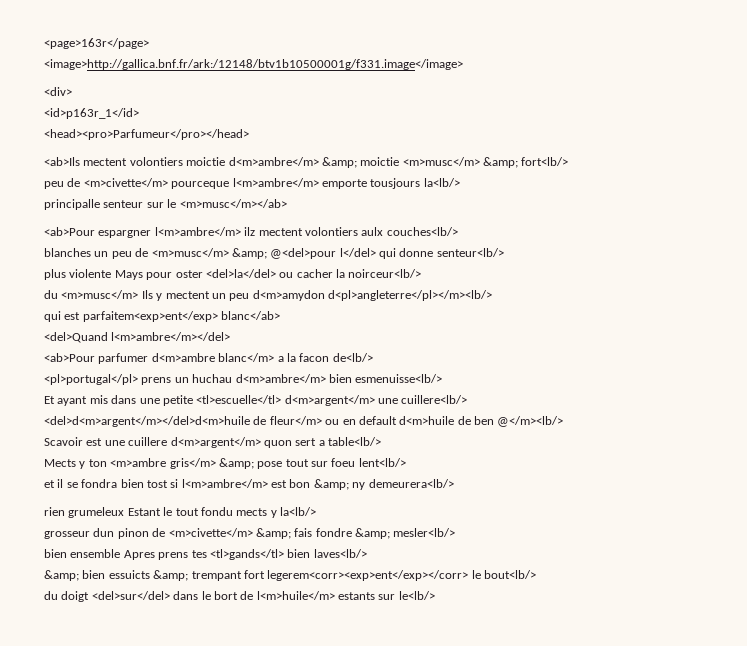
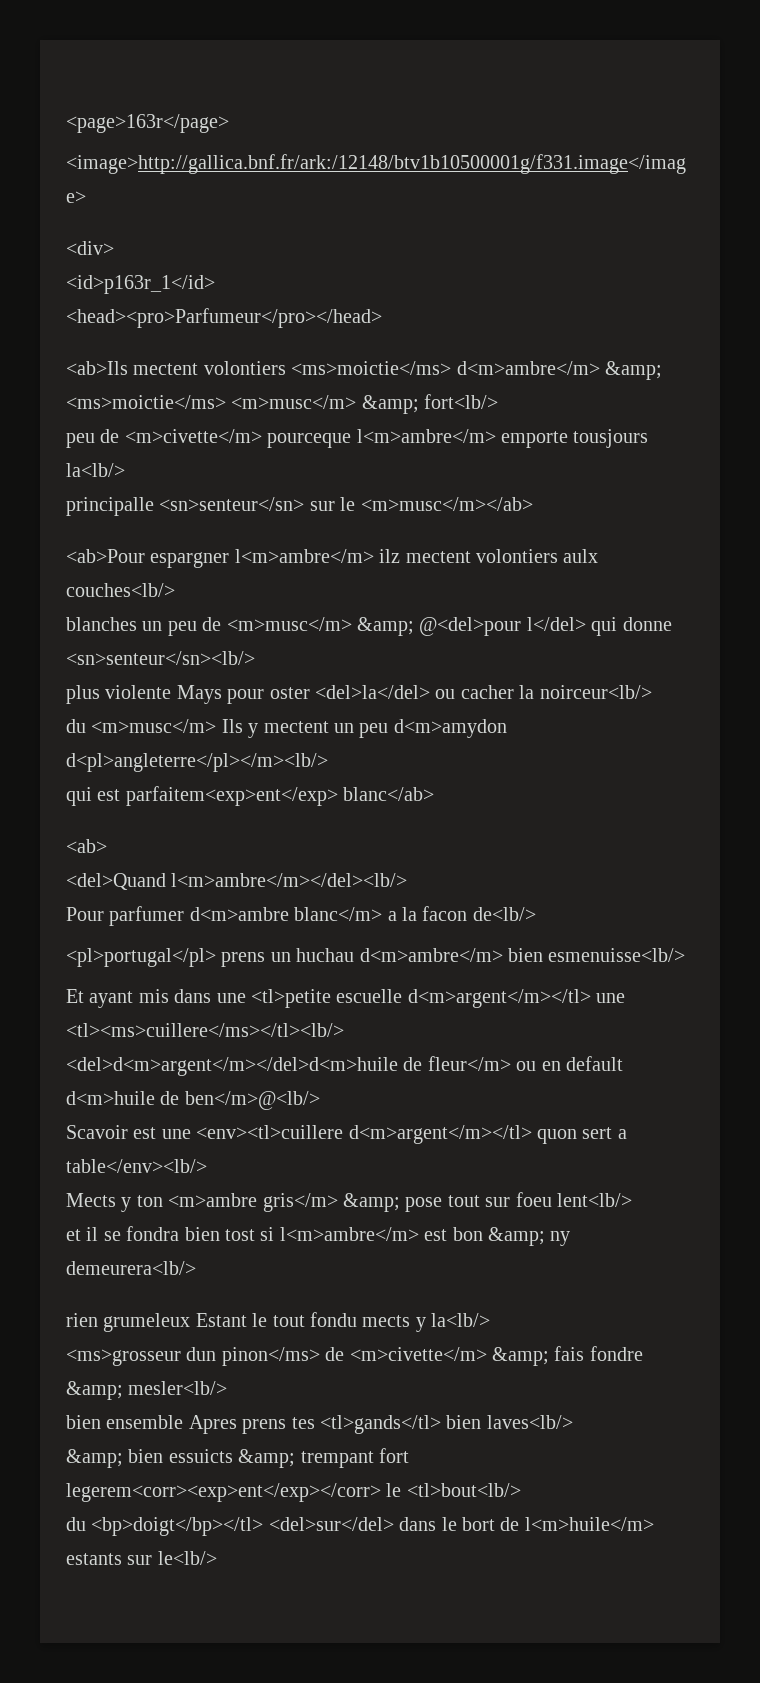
- <ab>Ils mectent volontiers moictie d<m>ambre</m> &amp; moictie <m>musc</m> &amp; fort<lb/>
+ <ab>Ils mectent volontiers <ms>moictie</ms> d<m>ambre</m> &amp; <ms>moictie</ms> <m>musc</m> &amp; fort<lb/>
- principalle senteur sur le <m>musc</m></ab>
+ principalle <sn>senteur</sn> sur le <m>musc</m></ab>
- blanches un peu de <m>musc</m> &amp; @<del>pour l</del> qui donne senteur<lb/>
+ blanches un peu de <m>musc</m> &amp; @<del>pour l</del> qui donne <sn>senteur</sn><lb/>
+ <ab>
- <del>Quand l<m>ambre</m></del>
- <ab>Pour parfumer d<m>ambre blanc</m> a la facon de<lb/>
+ <del>Quand l<m>ambre</m></del><lb/>
+ Pour parfumer d<m>ambre blanc</m> a la facon de<lb/>
- Et ayant mis dans une petite <tl>escuelle</tl> d<m>argent</m> une cuillere<lb/>
+ Et ayant mis dans une <tl>petite escuelle d<m>argent</m></tl> une <tl><ms>cuillere</ms></tl><lb/>
- <del>d<m>argent</m></del>d<m>huile de fleur</m> ou en default d<m>huile de ben @</m><lb/>
+ <del>d<m>argent</m></del>d<m>huile de fleur</m> ou en default d<m>huile de ben</m>@<lb/>
- Scavoir est une cuillere d<m>argent</m> quon sert a table<lb/>
+ Scavoir est une <env><tl>cuillere d<m>argent</m></tl> quon sert a table</env><lb/>
- grosseur dun pinon de <m>civette</m> &amp; fais fondre &amp; mesler<lb/>
+ <ms>grosseur dun pinon</ms> de <m>civette</m> &amp; fais fondre &amp; mesler<lb/>
- &amp; bien essuicts &amp; trempant fort legerem<corr><exp>ent</exp></corr> le bout<lb/>
- du doigt <del>sur</del> dans le bort de l<m>huile</m> estants sur le<lb/>
+ &amp; bien essuicts &amp; trempant fort legerem<corr><exp>ent</exp></corr> le <tl>bout<lb/>
+ du <bp>doigt</bp></tl> <del>sur</del> dans le bort de l<m>huile</m> estants sur le<lb/>

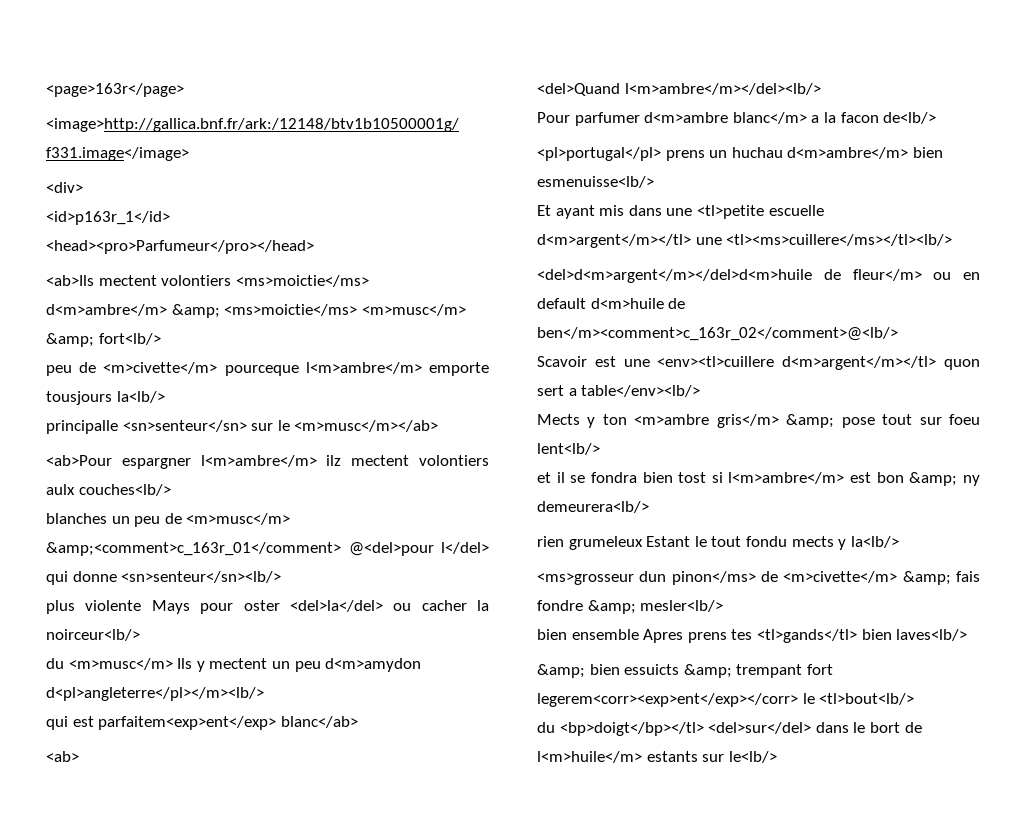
- blanches un peu de <m>musc</m> &amp; @<del>pour l</del> qui donne <sn>senteur</sn><lb/>
+ blanches un peu de <m>musc</m> &amp;<comment>c_163r_01</comment> @<del>pour l</del> qui donne <sn>senteur</sn><lb/>
- <del>d<m>argent</m></del>d<m>huile de fleur</m> ou en default d<m>huile de ben</m>@<lb/>
+ <del>d<m>argent</m></del>d<m>huile de fleur</m> ou en default d<m>huile de ben</m><comment>c_163r_02</comment>@<lb/>

